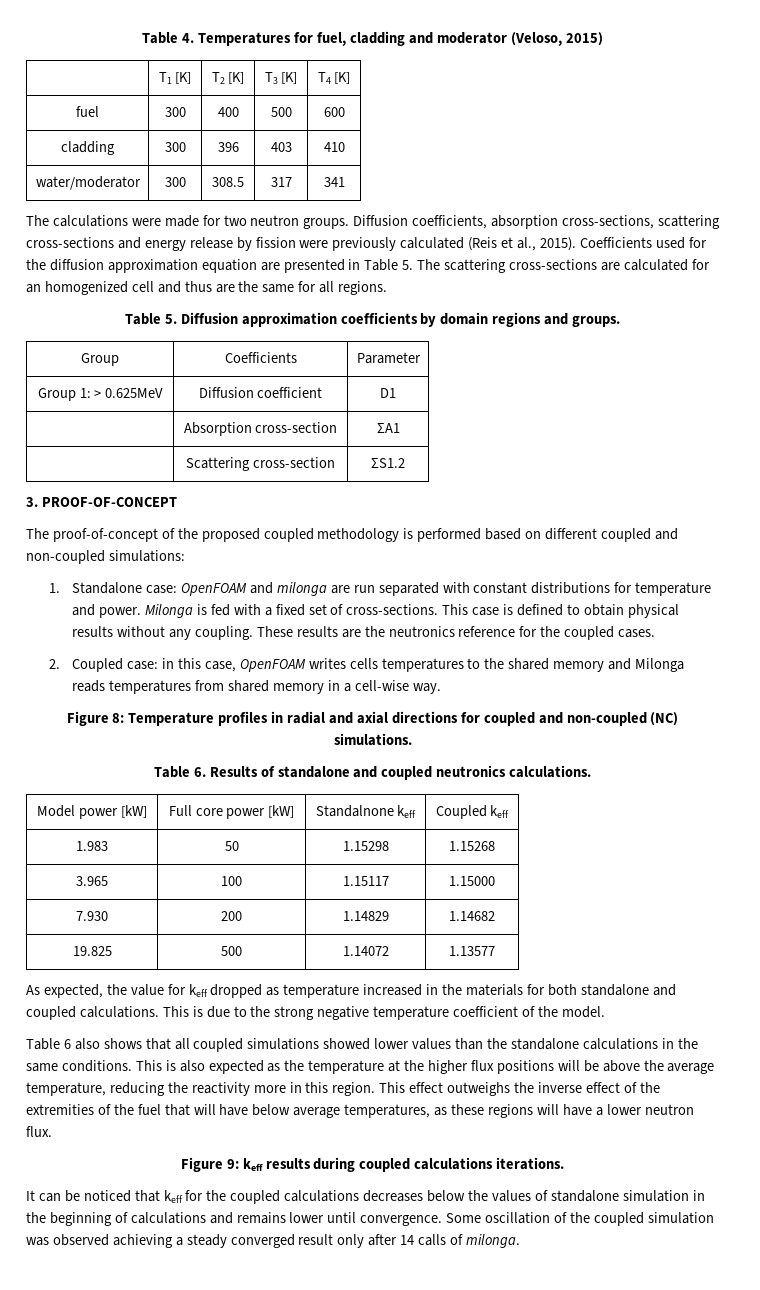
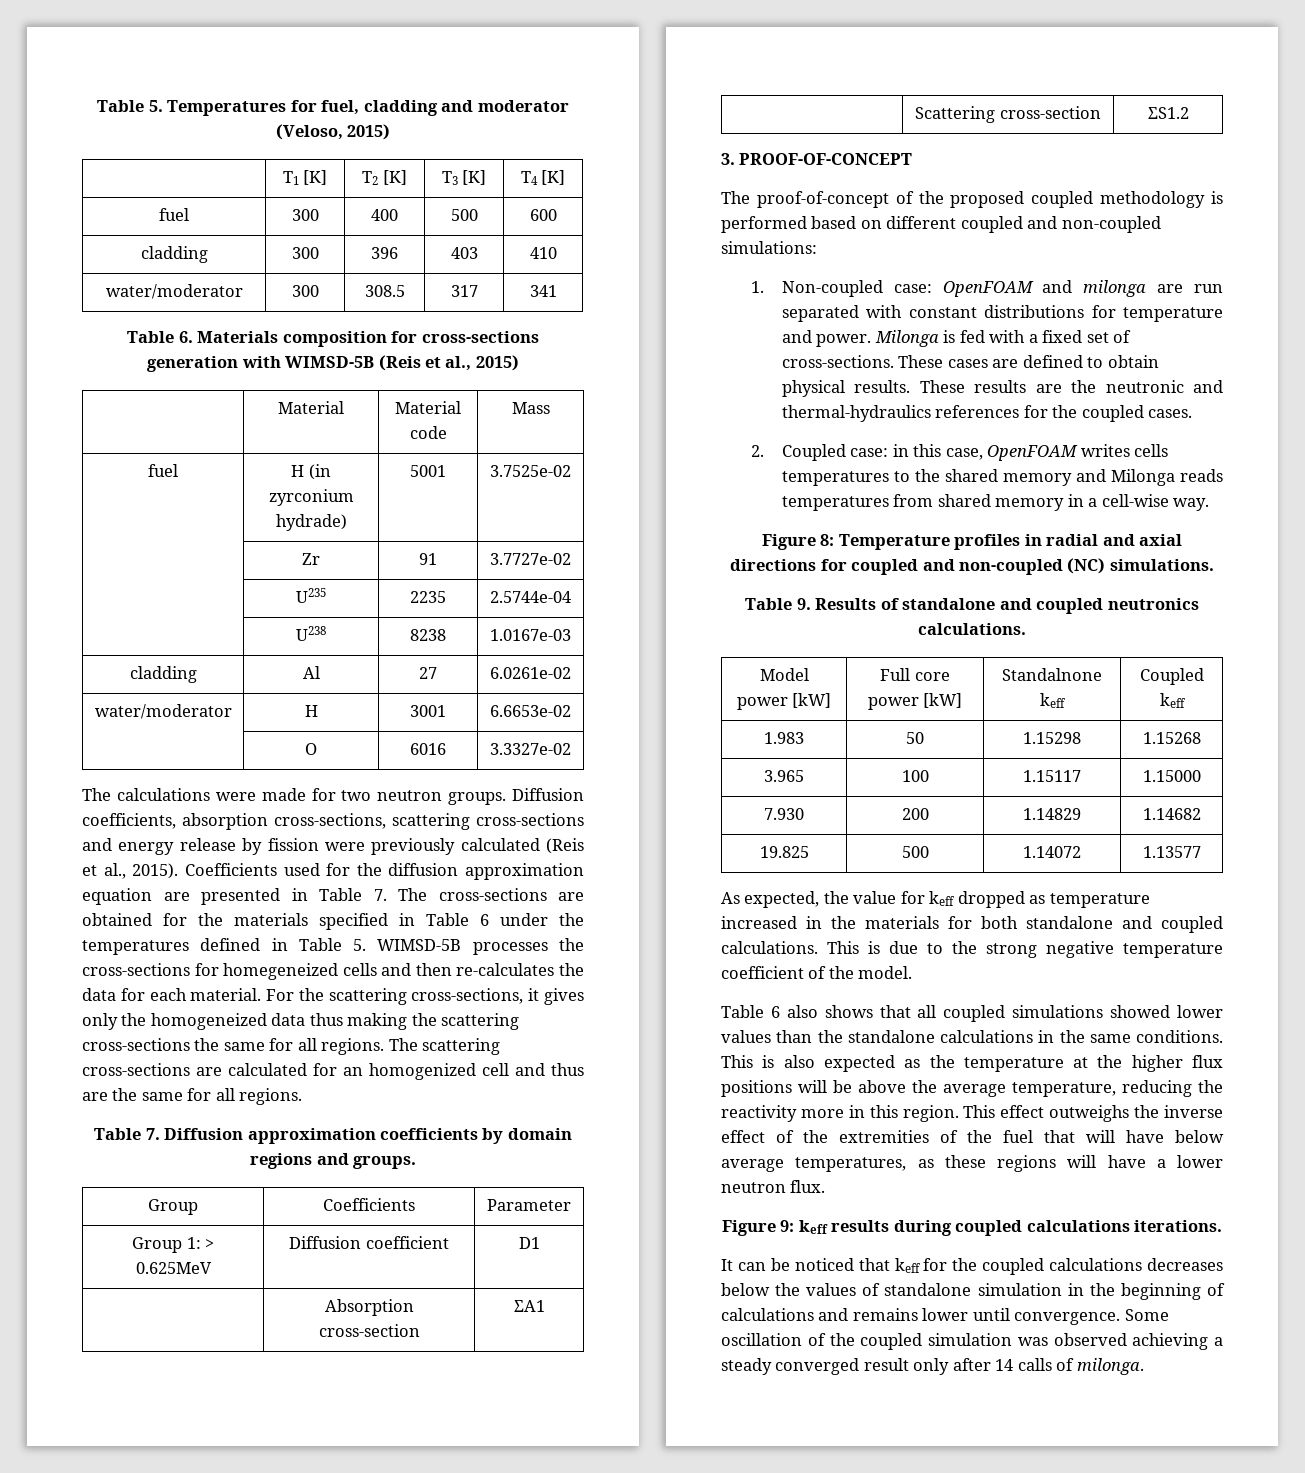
- Table 4. Temperatures for fuel, cladding and moderator (Veloso, 2015)
+ Table 5. Temperatures for fuel, cladding and moderator (Veloso, 2015)
+ Table 6. Materials composition for cross-sections generation with WIMSD-5B (Reis et al., 2015)
+ | Material | Material code | Mass
+ fuel | H (in zyrconium hydrade) | 5001 | 3.7525e-02
+ | Zr | 91 | 3.7727e-02
+ | U235 | 2235 | 2.5744e-04
+ | U238 | 8238 | 1.0167e-03
+ cladding | Al | 27 | 6.0261e-02
+ water/moderator | H | 3001 | 6.6653e-02
+ | O | 6016 | 3.3327e-02
- Coefficients used for the diffusion approximation equation are presented in Table 5. The scattering cross-sections are calculated for an homogenized cell and thus are the same for all regions.
+ Coefficients used for the diffusion approximation equation are presented in Table 7. The cross-sections are obtained for the materials specified in Table 6 under the temperatures defined in Table 5. WIMSD-5B processes the cross-sections for homegeneized cells and then re-calculates the data for each material. For the scattering cross-sections, it gives only the homogeneized data thus making the scattering cross-sections the same for all regions. The scattering cross-sections are calculated for an homogenized cell and thus are the same for all regions.
- Table 5. Diffusion approximation coefficients by domain regions and groups.
+ Table 7. Diffusion approximation coefficients by domain regions and groups.
- 1. Standalone case: OpenFOAM and milonga are run separated with constant distributions for temperature and power.
+ 1. Non-coupled case: OpenFOAM and milonga are run separated with constant distributions for temperature and power.
- This case is defined to obtain physical results without any coupling. These results are the neutronics reference for the coupled cases.
+ These cases are defined to obtain physical results. These results are the neutronic and thermal-hydraulics references for the coupled cases.
- Table 6. Results of standalone and coupled neutronics calculations.
+ Table 9. Results of standalone and coupled neutronics calculations.

